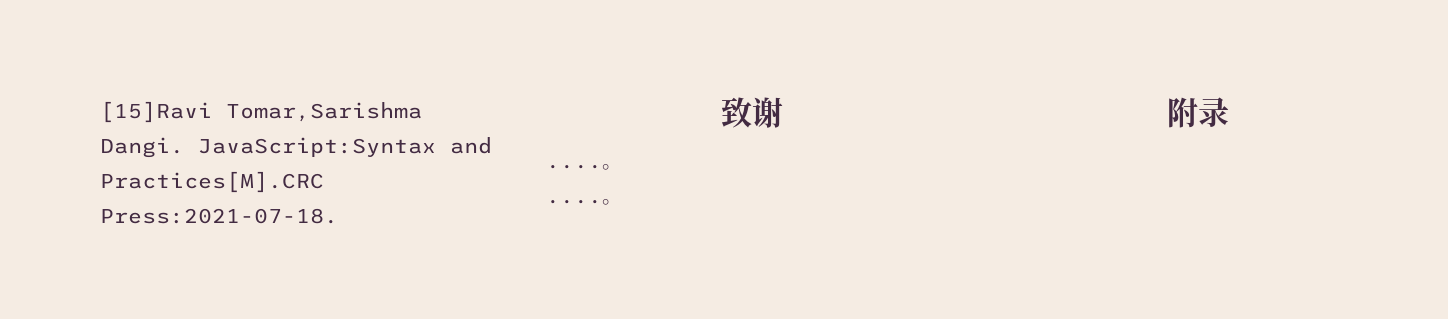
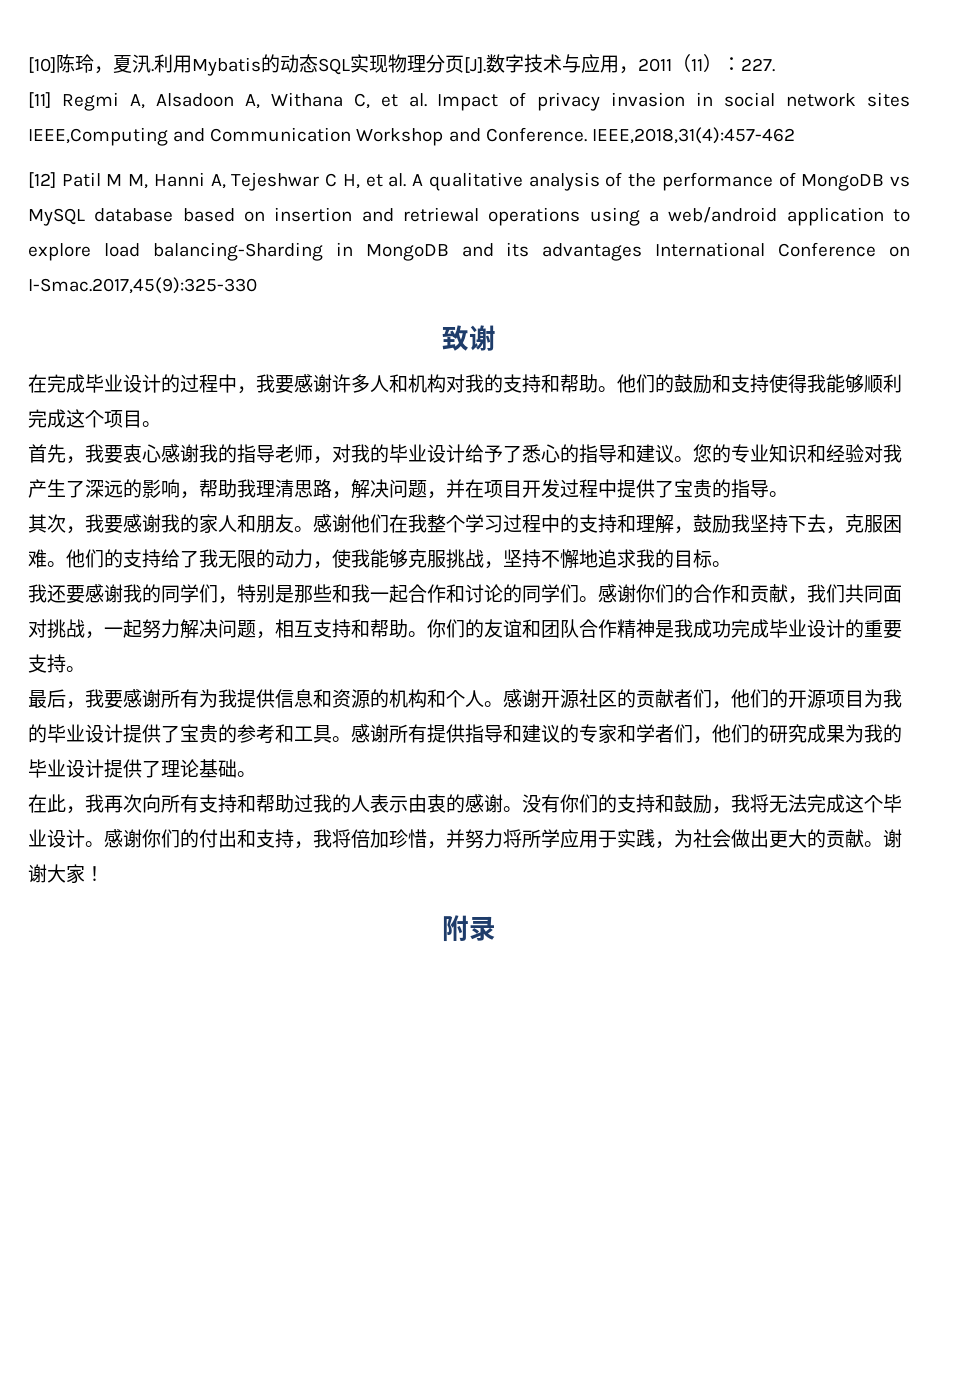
- [15]Ravi Tomar,Sarishma Dangi. JavaScript:Syntax and Practices[M].CRC Press:2021-07-18.
+ [10]陈玲，夏汛.利用Mybatis的动态SQL实现物理分页[J].数字技术与应用，2011（11）：227.
+ [11] Regmi A, Alsadoon A, Withana C, et al. Impact of privacy invasion in social network sites IEEE,Computing and Communication Workshop and Conference. IEEE,2018,31(4):457-462
+ [12] Patil M M, Hanni A, Tejeshwar C H, et al. A qualitative analysis of the performance of MongoDB vs MySQL database based on insertion and retriewal operations using a web/android application to explore load balancing-Sharding in MongoDB and its advantages International Conference on I-Smac.2017,45(9):325-330
  致谢
- ....。
- ....。
+ 在完成毕业设计的过程中，我要感谢许多人和机构对我的支持和帮助。他们的鼓励和支持使得我能够顺利完成这个项目。
+ 首先，我要衷心感谢我的指导老师，对我的毕业设计给予了悉心的指导和建议。您的专业知识和经验对我产生了深远的影响，帮助我理清思路，解决问题，并在项目开发过程中提供了宝贵的指导。
+ 其次，我要感谢我的家人和朋友。感谢他们在我整个学习过程中的支持和理解，鼓励我坚持下去，克服困难。他们的支持给了我无限的动力，使我能够克服挑战，坚持不懈地追求我的目标。
+ 我还要感谢我的同学们，特别是那些和我一起合作和讨论的同学们。感谢你们的合作和贡献，我们共同面对挑战，一起努力解决问题，相互支持和帮助。你们的友谊和团队合作精神是我成功完成毕业设计的重要支持。
+ 最后，我要感谢所有为我提供信息和资源的机构和个人。感谢开源社区的贡献者们，他们的开源项目为我的毕业设计提供了宝贵的参考和工具。感谢所有提供指导和建议的专家和学者们，他们的研究成果为我的毕业设计提供了理论基础。
+ 在此，我再次向所有支持和帮助过我的人表示由衷的感谢。没有你们的支持和鼓励，我将无法完成这个毕业设计。感谢你们的付出和支持，我将倍加珍惜，并努力将所学应用于实践，为社会做出更大的贡献。谢谢大家！

